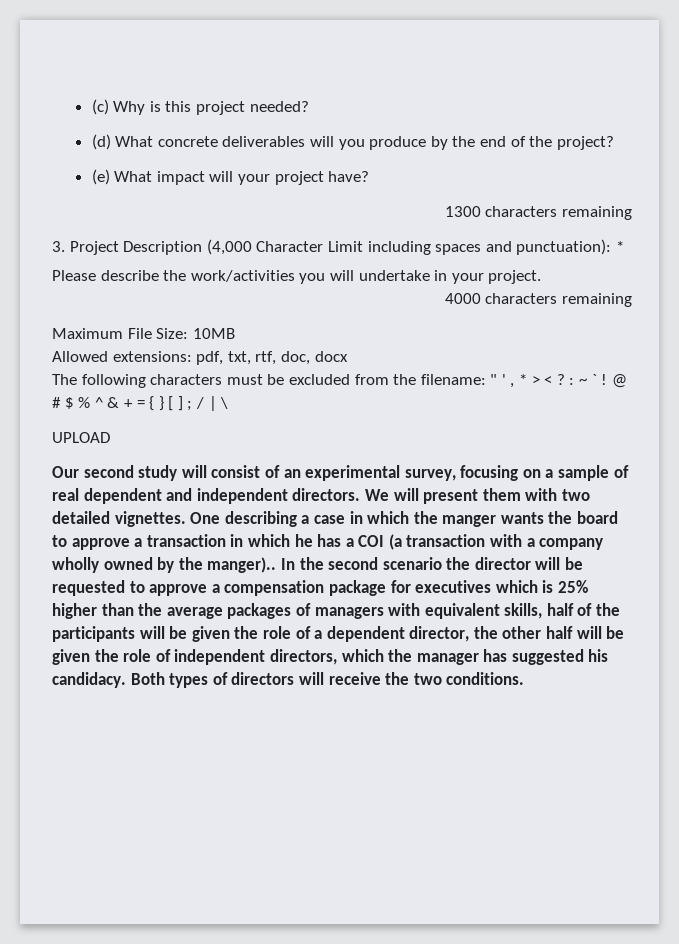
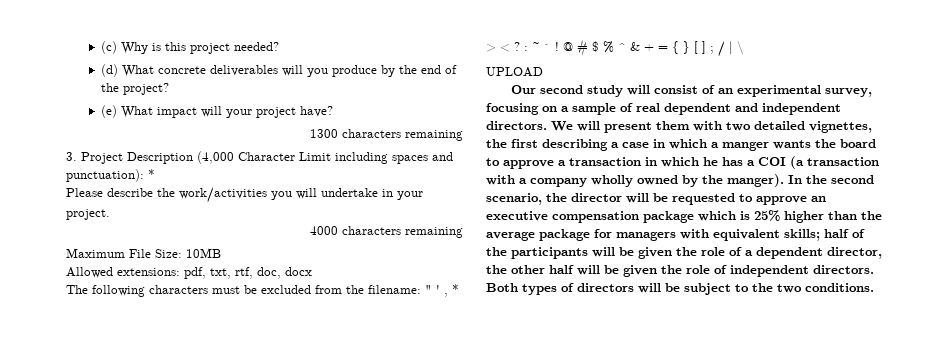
- We will present them with two detailed vignettes. One describing a case in which the manger wants the board to approve a transaction in which he has a COI (a transaction with a company wholly owned by the manger)..
+ We will present them with two detailed vignettes, the first describing a case in which a manger wants the board to approve a transaction in which he has a COI (a transaction with a company wholly owned by the manger).
- In the second scenario the director will be requested to approve a compensation package for executives which is 25% higher than the average packages of managers with equivalent skills, half of the participants will be given the role of a dependent director, the other half will be given the role of independent directors, which the manager has suggested his candidacy.
+ In the second scenario, the director will be requested to approve an executive compensation package which is 25% higher than the average package for managers with equivalent skills; half of the participants will be given the role of a dependent director, the other half will be given the role of independent directors.
- Both types of directors will receive the two conditions.
+ Both types of directors will be subject to the two conditions.

